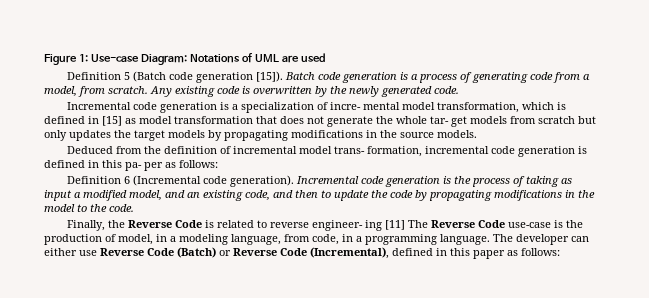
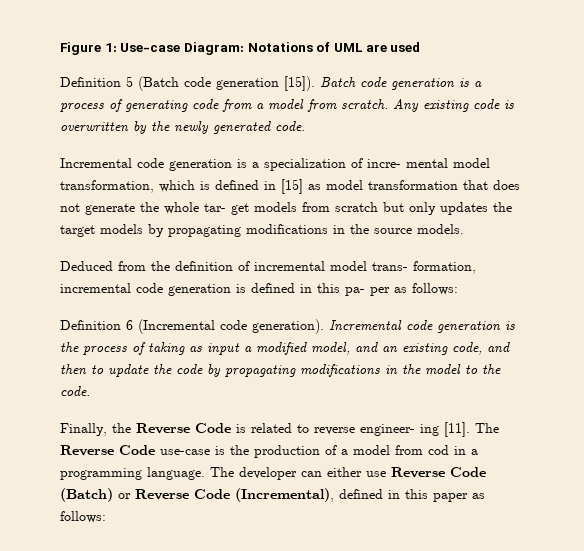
- Batch code generation is a process of generating code from a model, from scratch.
+ Batch code generation is a process of generating code from a model from scratch.
- Finally, the Reverse Code is related to reverse engineer- ing [11] The Reverse Code use-case is the production of model, in a modeling language, from code, in a programming language.
+ Finally, the Reverse Code is related to reverse engineer- ing [11]. The Reverse Code use-case is the production of a model from cod in a programming language.

